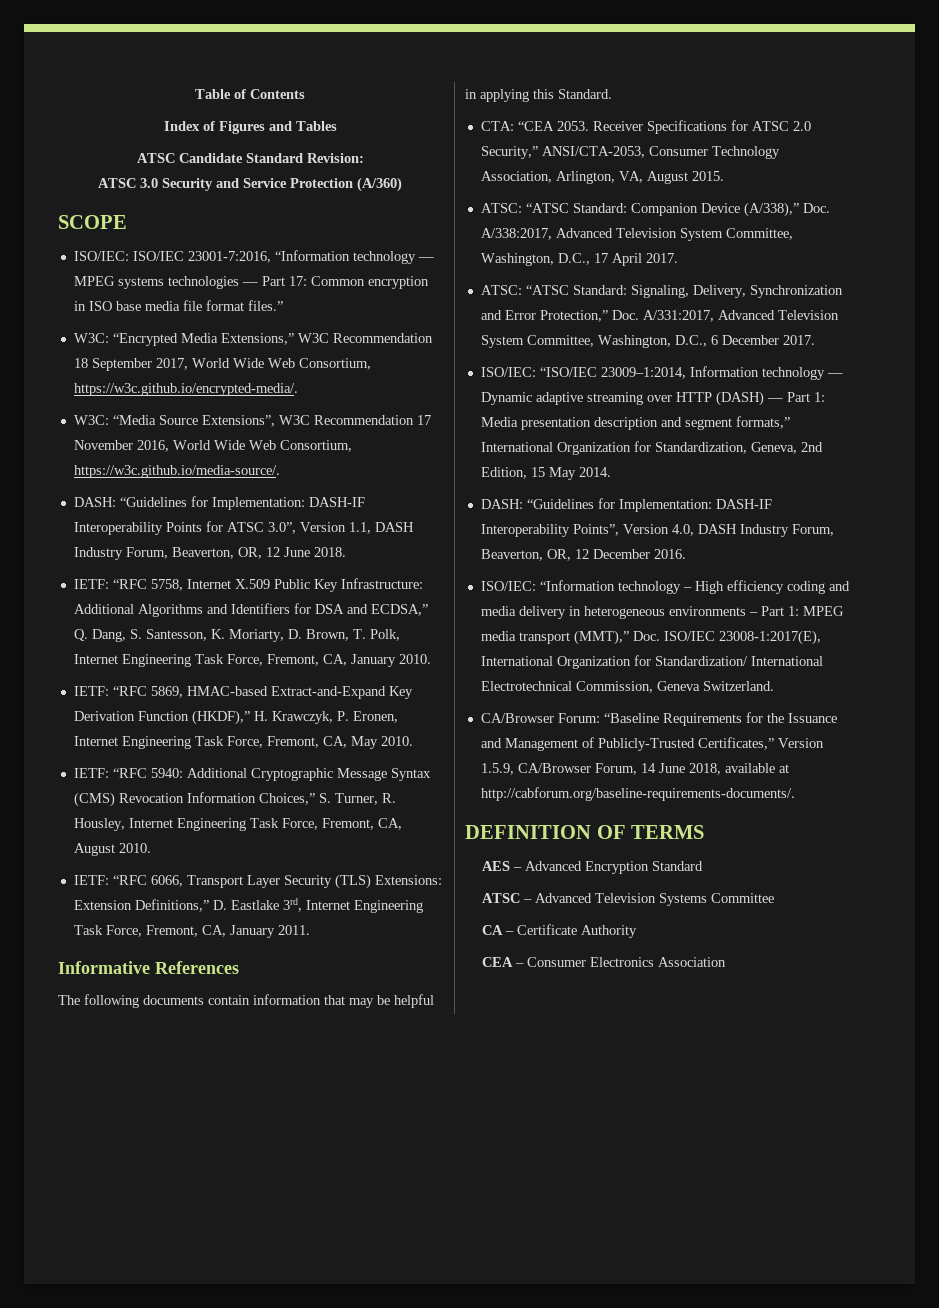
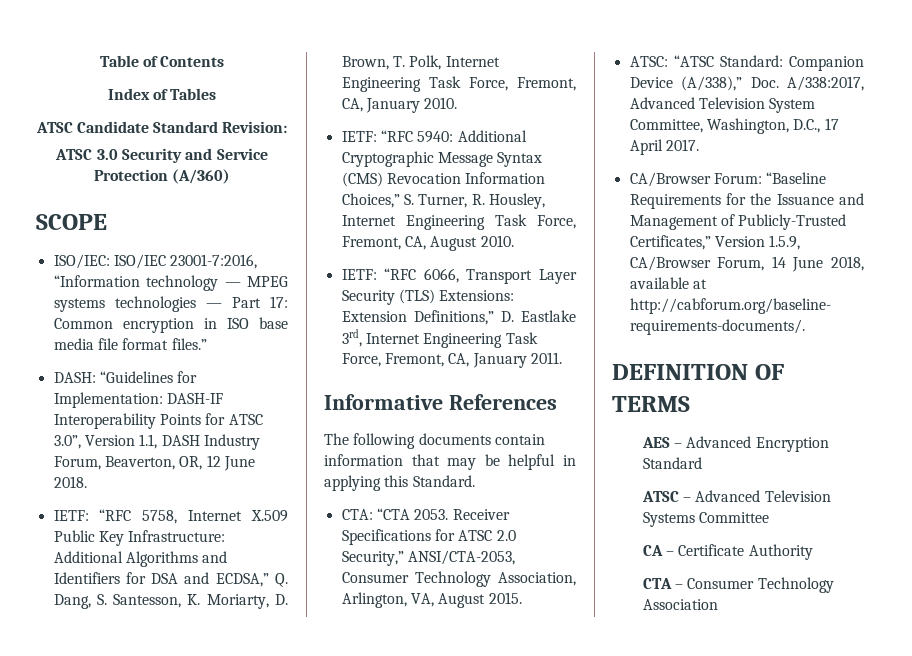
- Index of Figures and Tables
+ Index of Tables
- W3C: “Encrypted Media Extensions,” W3C Recommendation 18 September 2017, World Wide Web Consortium, https://w3c.github.io/encrypted-media/.
- W3C: “Media Source Extensions”, W3C Recommendation 17 November 2016, World Wide Web Consortium, https://w3c.github.io/media-source/.
- IETF: “RFC 5869, HMAC-based Extract-and-Expand Key Derivation Function (HKDF),” H. Krawczyk, P. Eronen, Internet Engineering Task Force, Fremont, CA, May 2010.
- CTA: “CEA 2053.
+ CTA: “CTA 2053.
- ATSC: “ATSC Standard: Signaling, Delivery, Synchronization and Error Protection,” Doc. A/331:2017, Advanced Television System Committee, Washington, D.C., 6 December 2017.
- ISO/IEC: “ISO/IEC 23009–1:2014, Information technology — Dynamic adaptive streaming over HTTP (DASH) — Part 1: Media presentation description and segment formats,” International Organization for Standardization, Geneva, 2nd Edition, 15 May 2014.
- DASH: “Guidelines for Implementation: DASH-IF Interoperability Points”, Version 4.0, DASH Industry Forum, Beaverton, OR, 12 December 2016.
- ISO/IEC: “Information technology – High efficiency coding and media delivery in heterogeneous environments – Part 1: MPEG media transport (MMT),” Doc. ISO/IEC 23008-1:2017(E), International Organization for Standardization/ International Electrotechnical Commission, Geneva Switzerland.
- CEA – Consumer Electronics Association
+ CTA – Consumer Technology Association

